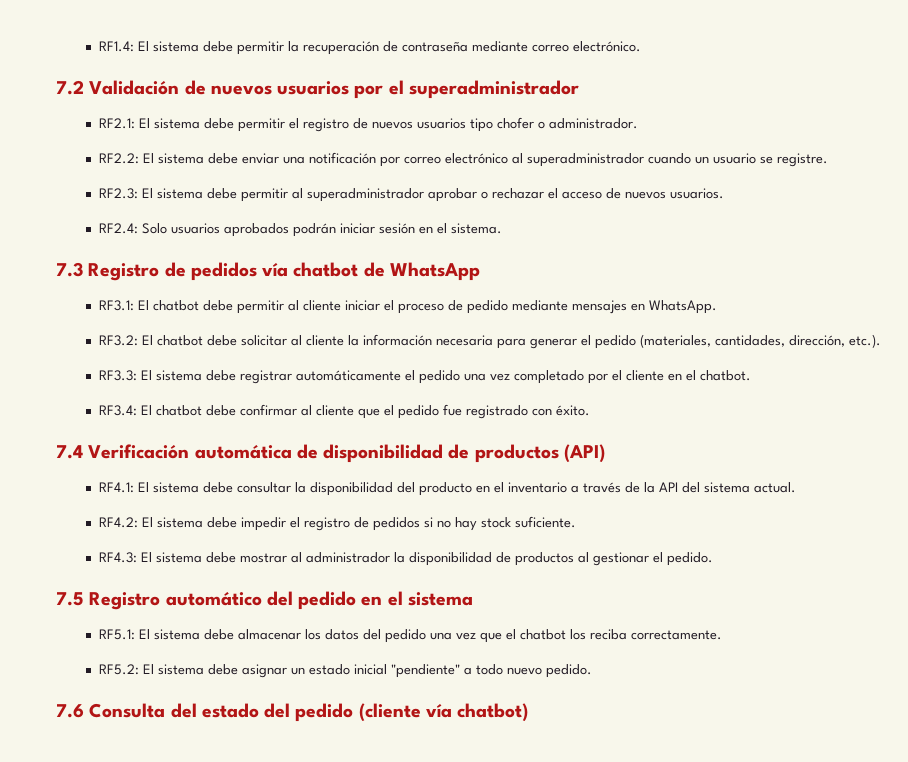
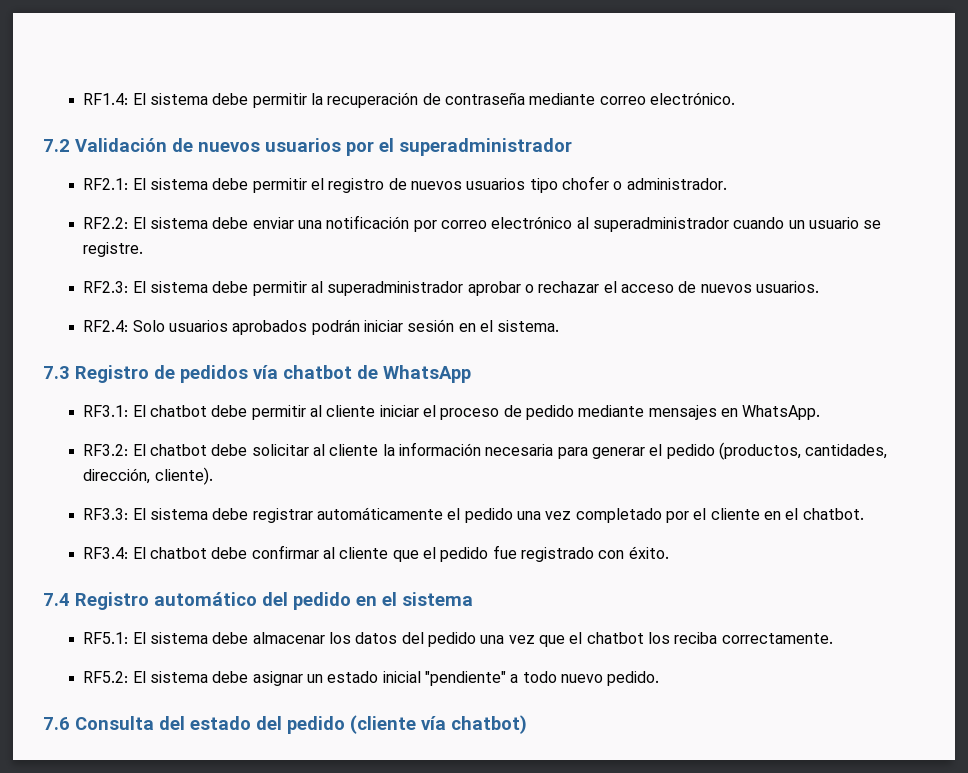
- RF3.2: El chatbot debe solicitar al cliente la información necesaria para generar el pedido (materiales, cantidades, dirección, etc.).
+ RF3.2: El chatbot debe solicitar al cliente la información necesaria para generar el pedido (productos, cantidades, dirección, cliente).
- 7.4 Verificación automática de disponibilidad de productos (API)
- RF4.1: El sistema debe consultar la disponibilidad del producto en el inventario a través de la API del sistema actual.
- RF4.2: El sistema debe impedir el registro de pedidos si no hay stock suficiente.
- RF4.3: El sistema debe mostrar al administrador la disponibilidad de productos al gestionar el pedido.
- 7.5 Registro automático del pedido en el sistema
+ 7.4 Registro automático del pedido en el sistema

